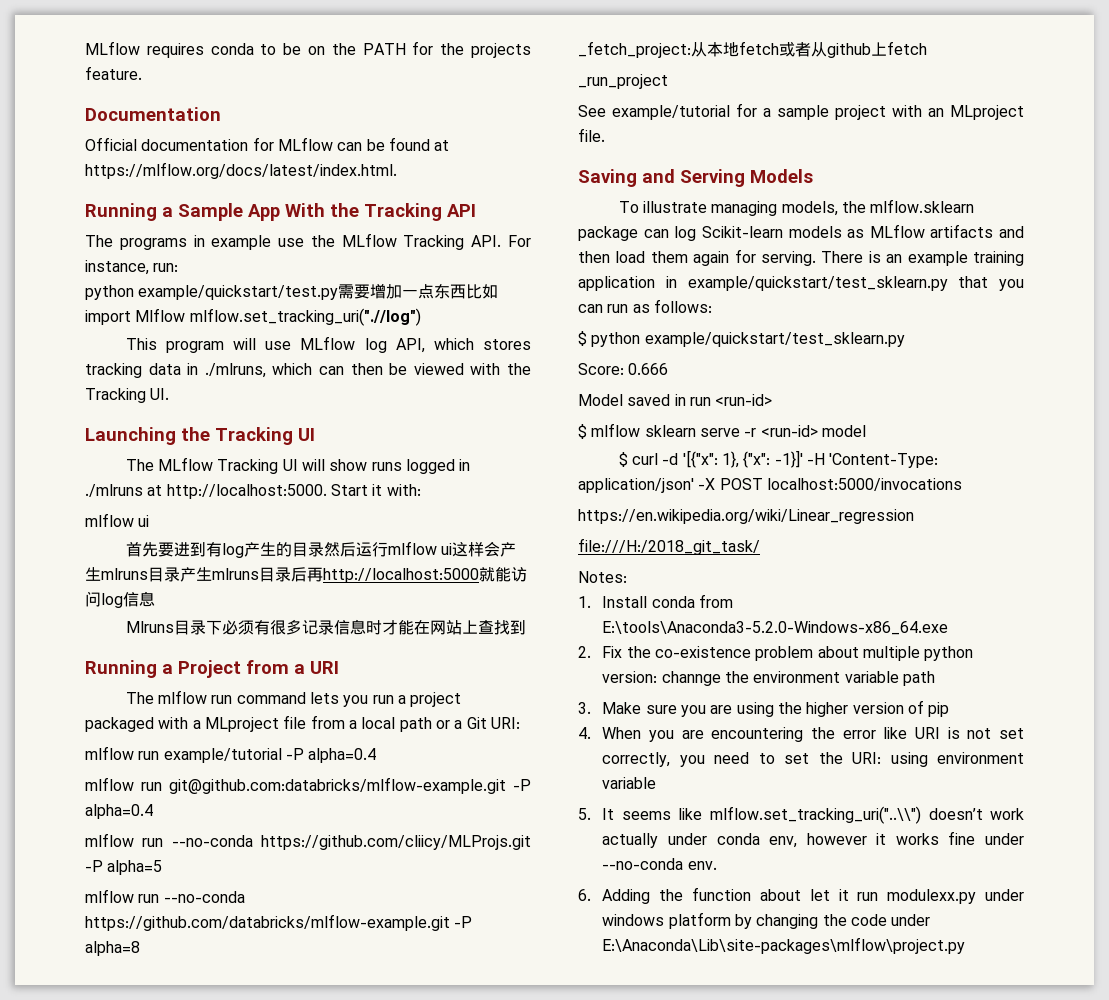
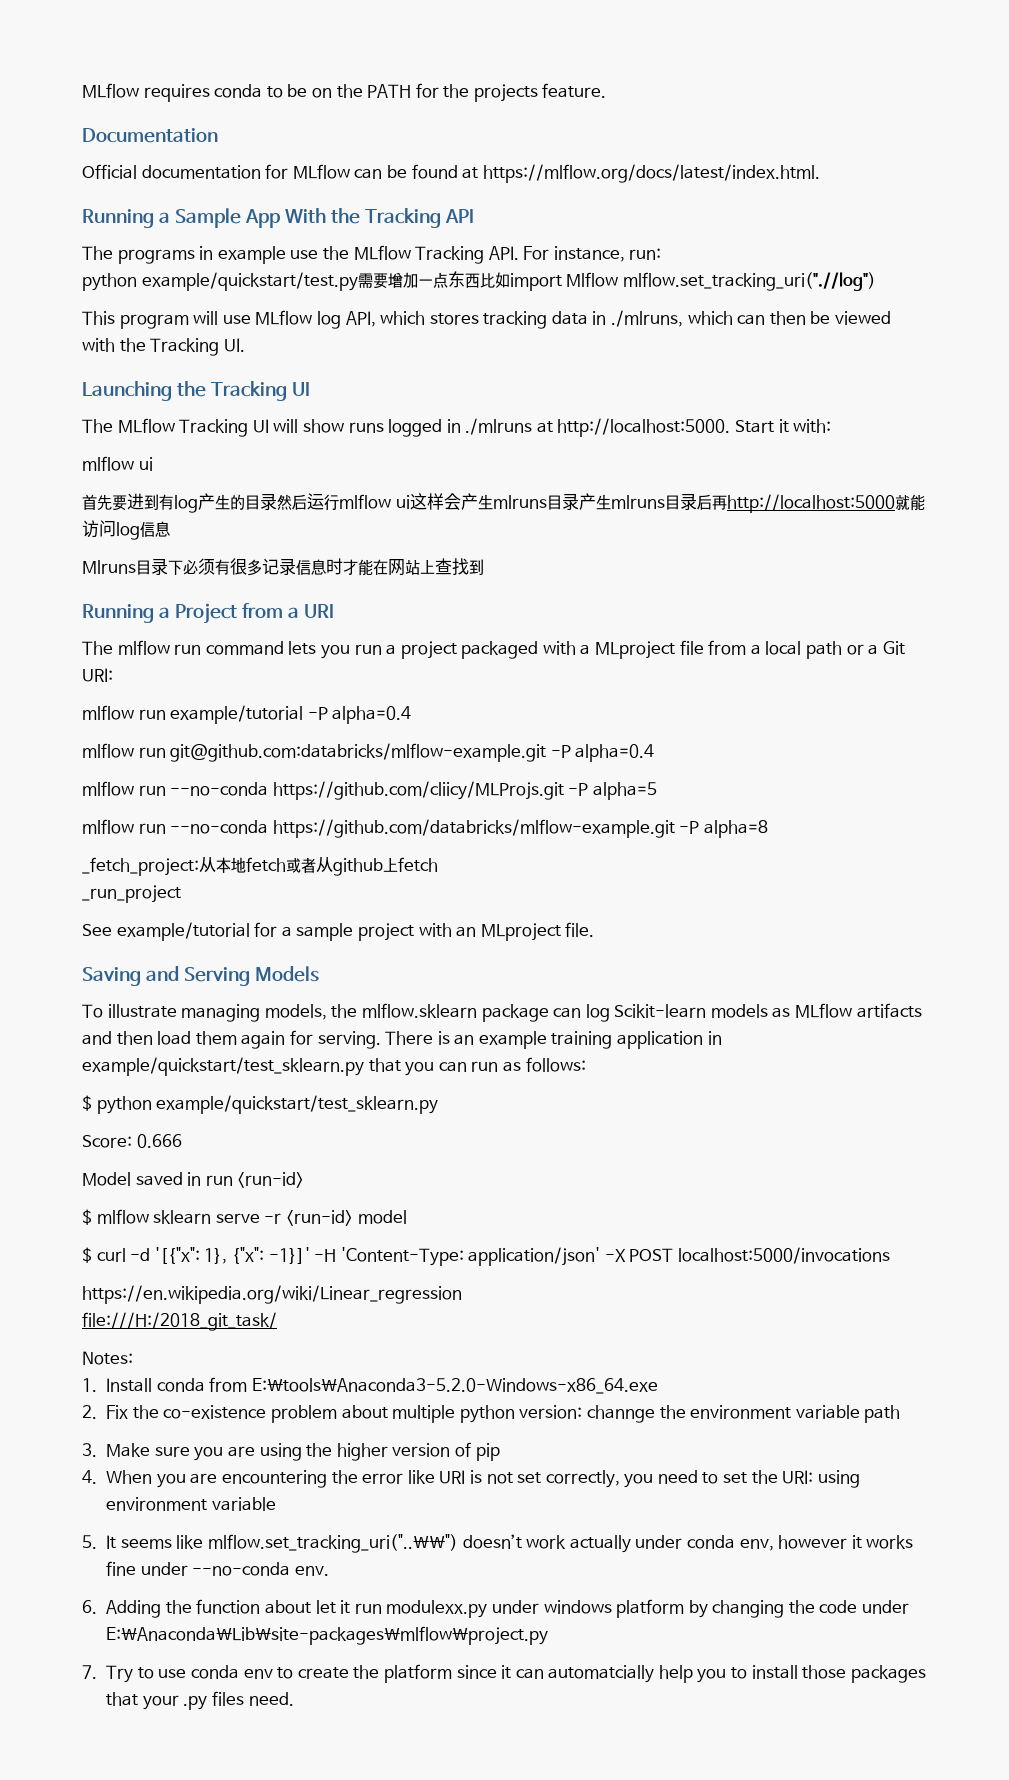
+ 7. Try to use conda env to create the platform since it can automatcially help you to install those packages that your .py files need.

